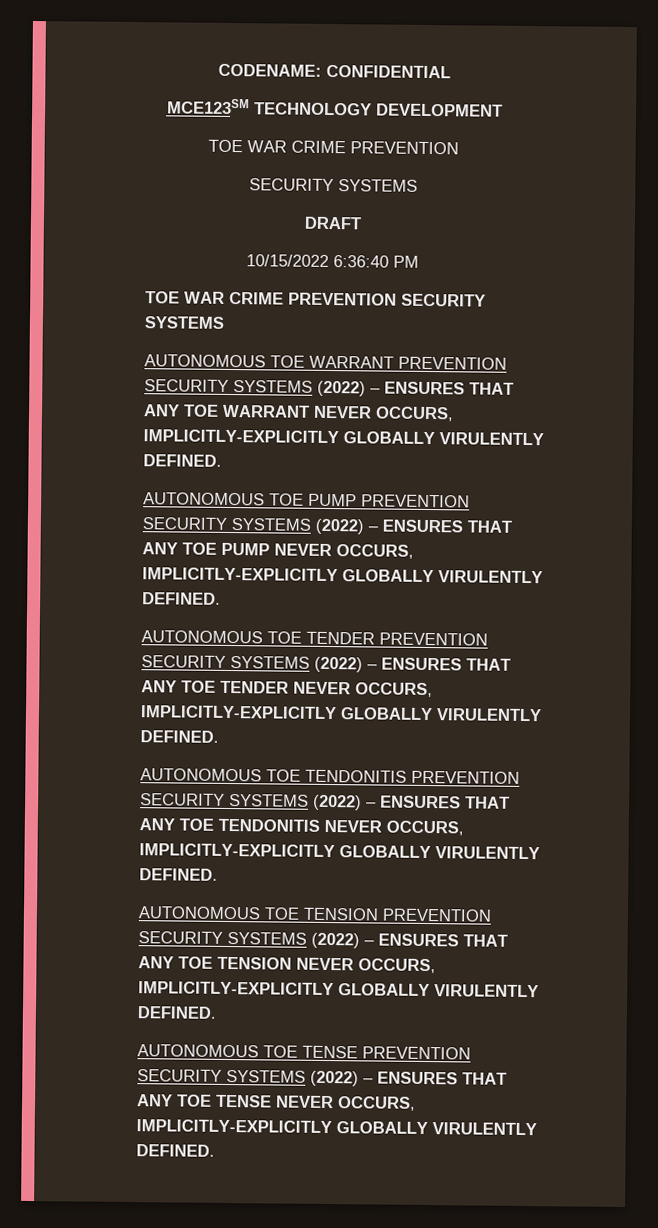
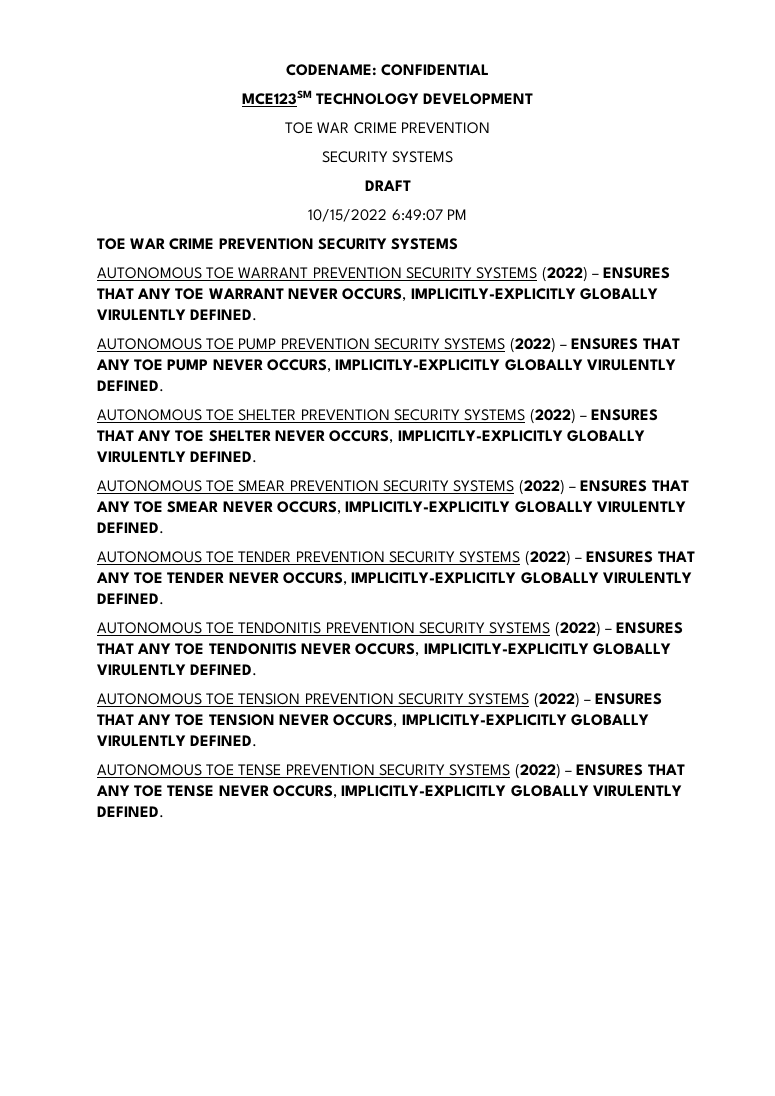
- 10/15/2022 6:36:40 PM
+ 10/15/2022 6:49:07 PM
+ AUTONOMOUS TOE SHELTER PREVENTION SECURITY SYSTEMS (2022) – ENSURES THAT ANY TOE SHELTER NEVER OCCURS, IMPLICITLY-EXPLICITLY GLOBALLY VIRULENTLY DEFINED.
+ AUTONOMOUS TOE SMEAR PREVENTION SECURITY SYSTEMS (2022) – ENSURES THAT ANY TOE SMEAR NEVER OCCURS, IMPLICITLY-EXPLICITLY GLOBALLY VIRULENTLY DEFINED.

